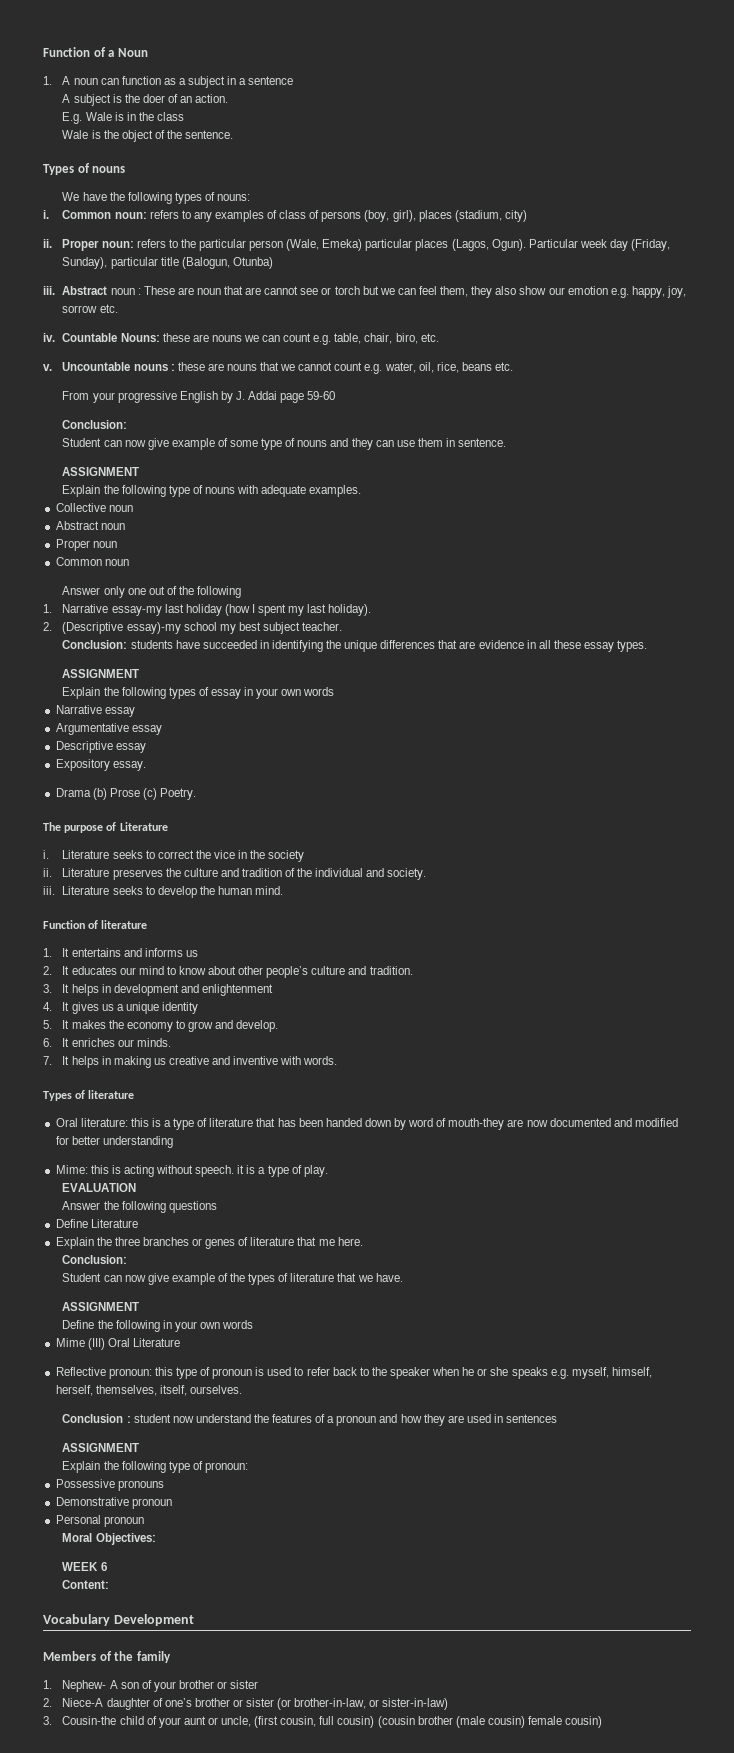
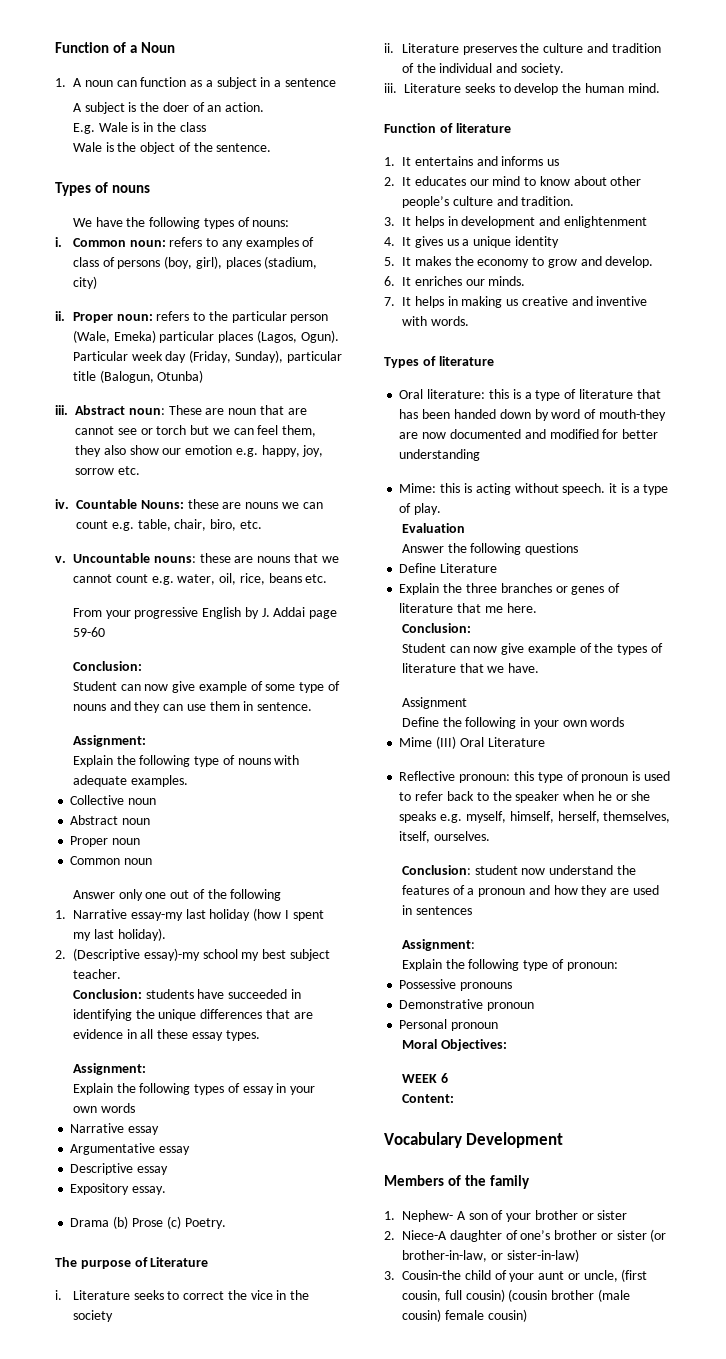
- Abstract noun : These are noun that are cannot see or torch but we can feel them, they also show our emotion e.g. happy, joy, sorrow etc.
+ Abstract noun: These are noun that are cannot see or torch but we can feel them, they also show our emotion e.g. happy, joy, sorrow etc.
- Uncountable nouns : these are nouns that we cannot count e.g. water, oil, rice, beans etc.
+ Uncountable nouns: these are nouns that we cannot count e.g. water, oil, rice, beans etc.
  Student can now give example of some type of nouns and they can use them in sentence.
- ASSIGNMENT
+ Assignment:
  Conclusion: students have succeeded in identifying the unique differences that are evidence in all these essay types.
- ASSIGNMENT
+ Assignment:
- EVALUATION
+ Evaluation
  Student can now give example of the types of literature that we have.
- ASSIGNMENT
+ Assignment
- Conclusion : student now understand the features of a pronoun and how they are used in sentences
- ASSIGNMENT
+ Conclusion: student now understand the features of a pronoun and how they are used in sentences
+ Assignment:

